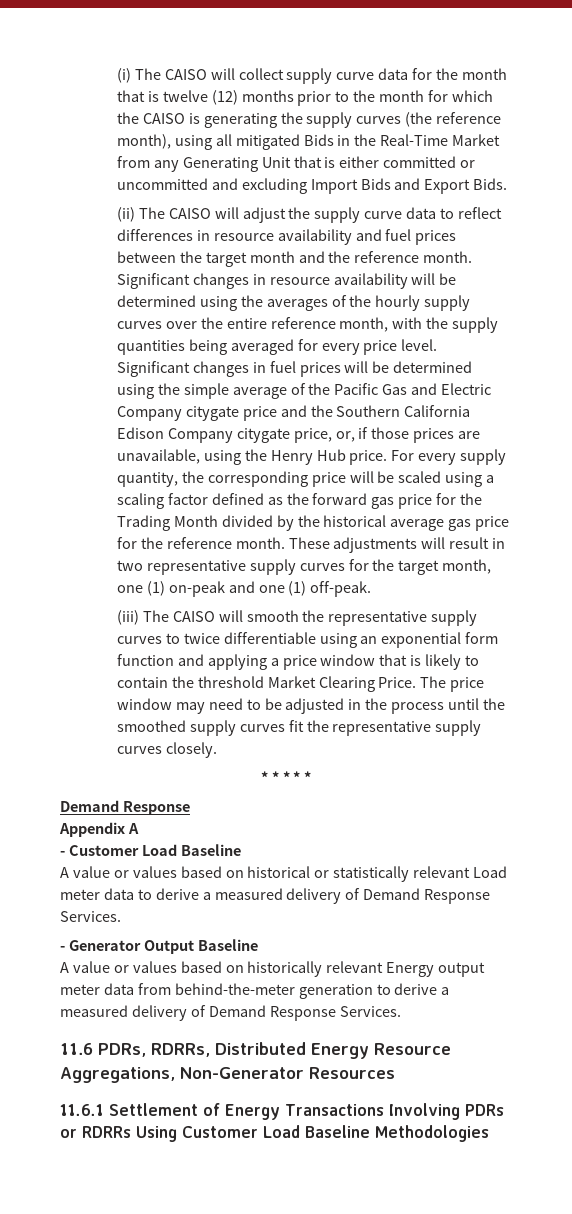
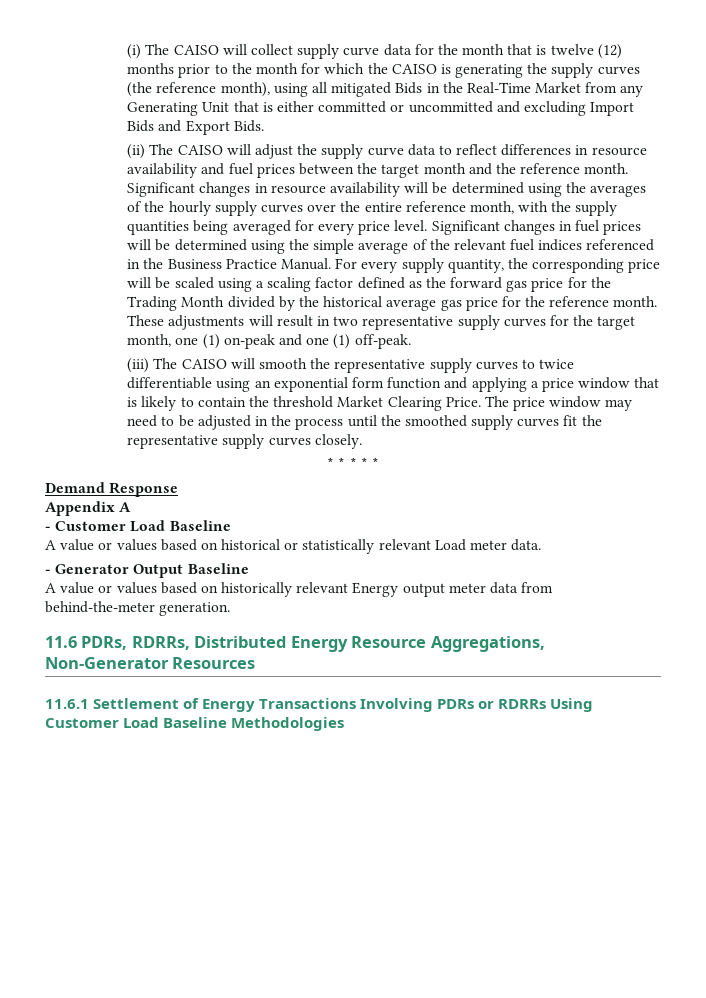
- Significant changes in fuel prices will be determined using the simple average of the Pacific Gas and Electric Company citygate price and the Southern California Edison Company citygate price, or, if those prices are unavailable, using the Henry Hub price.
+ Significant changes in fuel prices will be determined using the simple average of the relevant fuel indices referenced in the Business Practice Manual.
- A value or values based on historical or statistically relevant Load meter data to derive a measured delivery of Demand Response Services.
+ A value or values based on historical or statistically relevant Load meter data.
- A value or values based on historically relevant Energy output meter data from behind-the-meter generation to derive a measured delivery of Demand Response Services.
+ A value or values based on historically relevant Energy output meter data from behind-the-meter generation.

